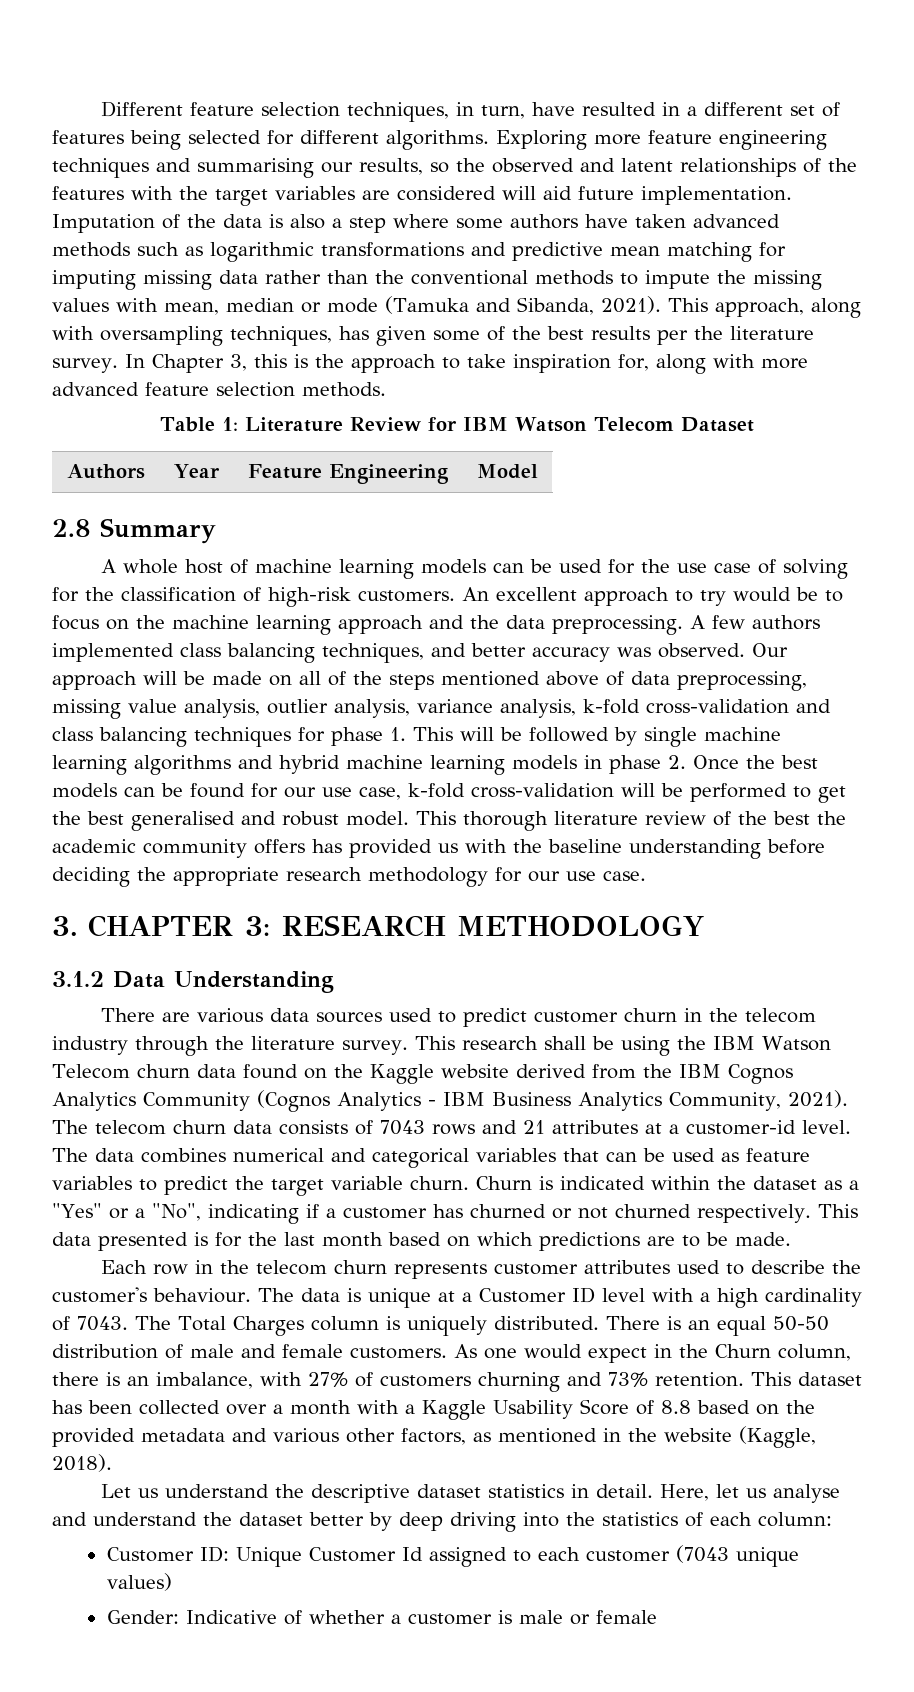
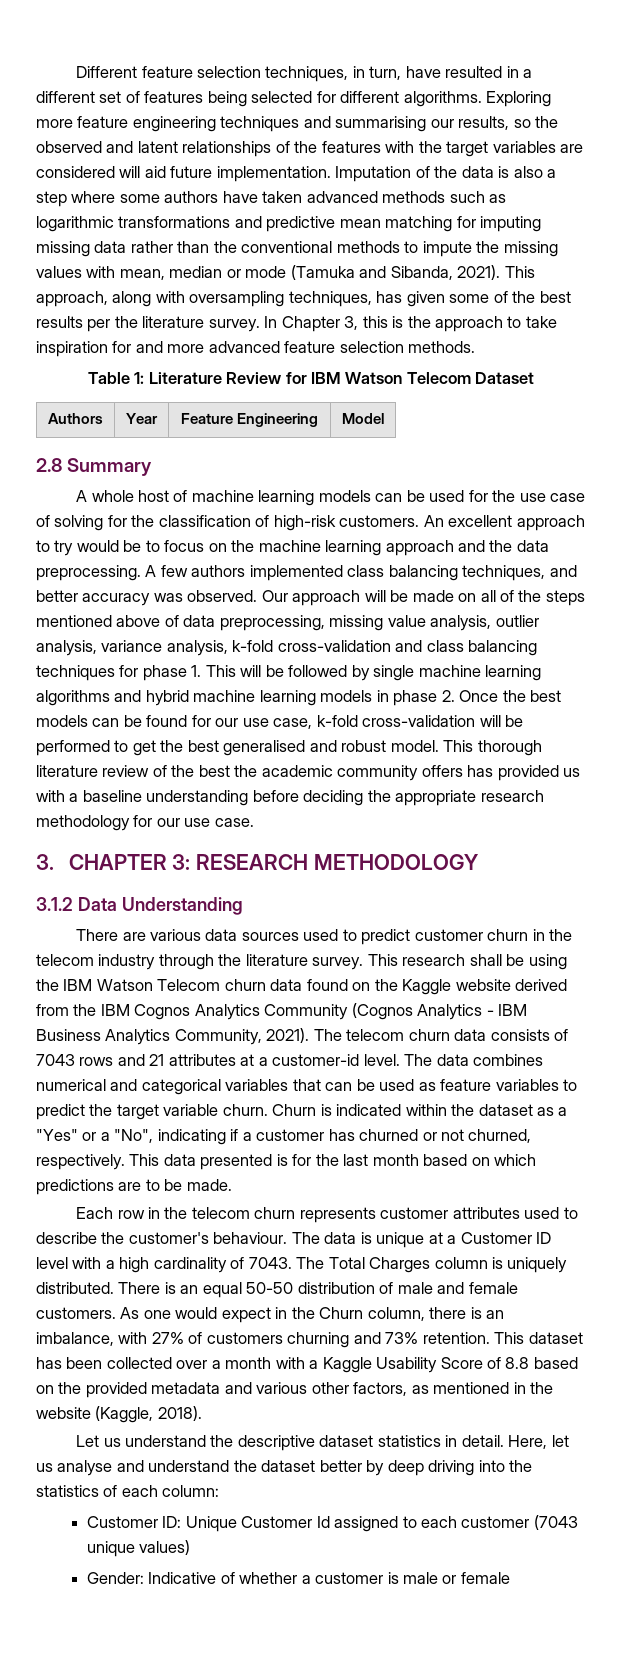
- In Chapter 3, this is the approach to take inspiration for, along with more advanced feature selection methods.
+ In Chapter 3, this is the approach to take inspiration for and more advanced feature selection methods.
- This thorough literature review of the best the academic community offers has provided us with the baseline understanding before deciding the appropriate research methodology for our use case.
+ This thorough literature review of the best the academic community offers has provided us with a baseline understanding before deciding the appropriate research methodology for our use case.
- Churn is indicated within the dataset as a "Yes" or a "No", indicating if a customer has churned or not churned respectively.
+ Churn is indicated within the dataset as a "Yes" or a "No", indicating if a customer has churned or not churned, respectively.

